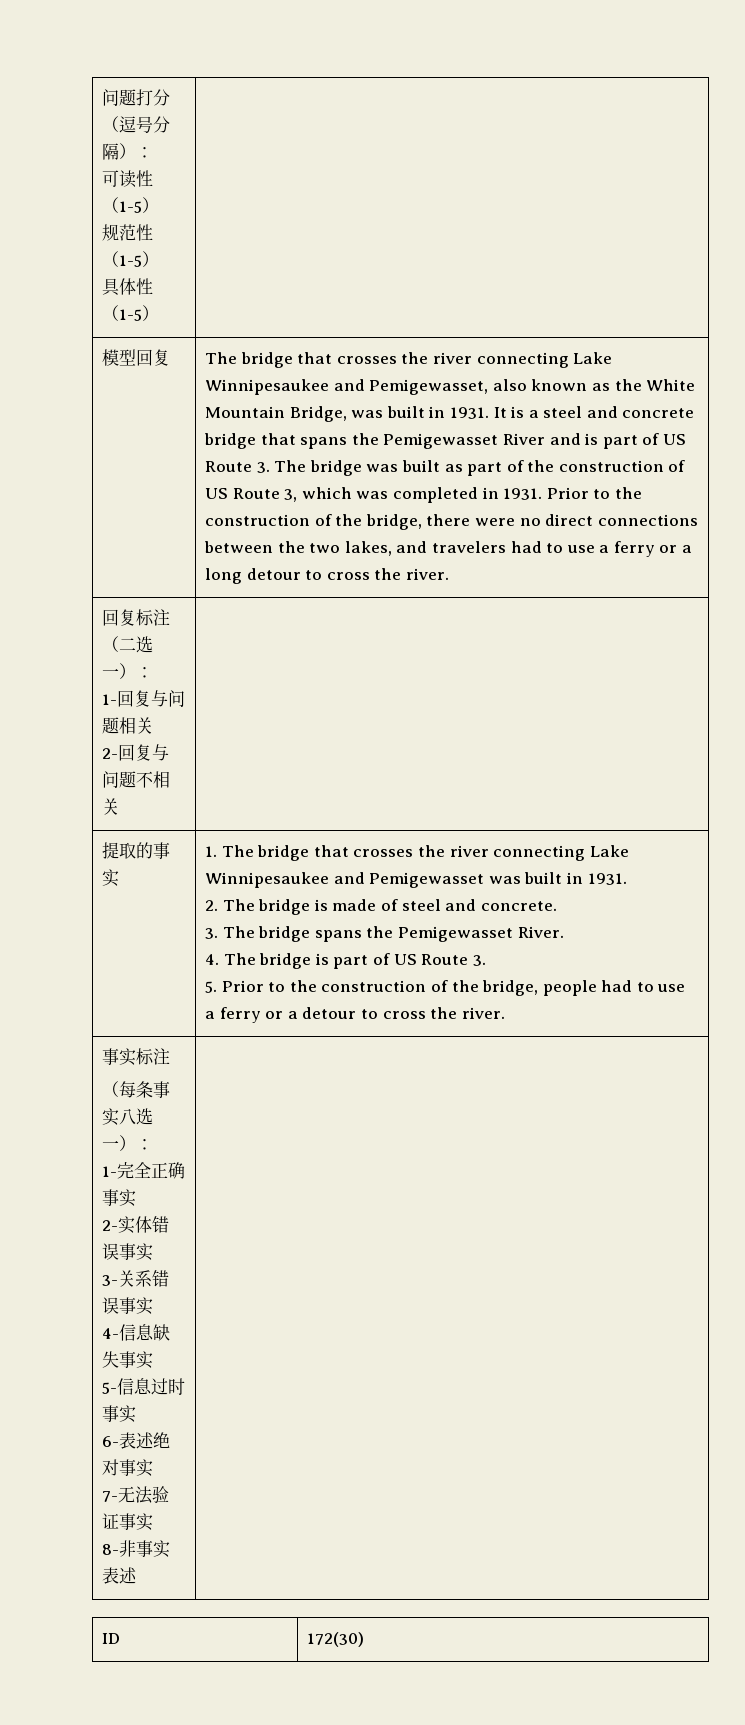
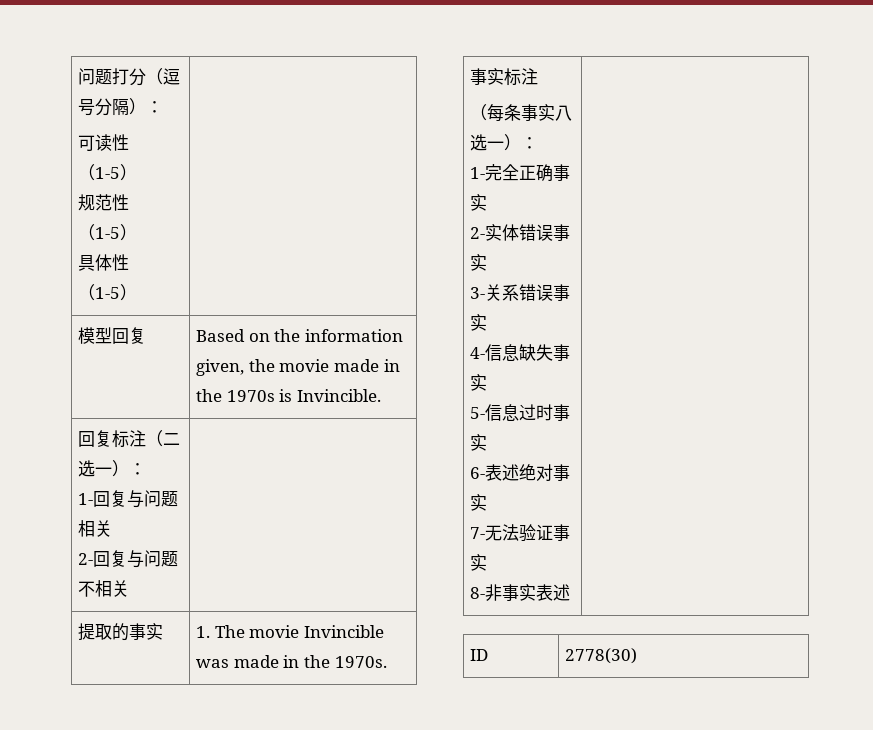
- The bridge that crosses the river connecting Lake Winnipesaukee and Pemigewasset, also known as the White Mountain Bridge, was built in 1931. It is a steel and concrete bridge that spans the Pemigewasset River and is part of US Route 3. The bridge was built as part of the construction of US Route 3, which was completed in 1931. Prior to the construction of the bridge, there were no direct connections between the two lakes, and travelers had to use a ferry or a long detour to cross the river.
+ Based on the information given, the movie made in the 1970s is Invincible.
- 1. The bridge that crosses the river connecting Lake Winnipesaukee and Pemigewasset was built in 1931.
- 2. The bridge is made of steel and concrete.
- 3. The bridge spans the Pemigewasset River.
- 4. The bridge is part of US Route 3.
- 5. Prior to the construction of the bridge, people had to use a ferry or a detour to cross the river.
+ 1. The movie Invincible was made in the 1970s.
- ID | 172(30)
+ ID | 2778(30)

